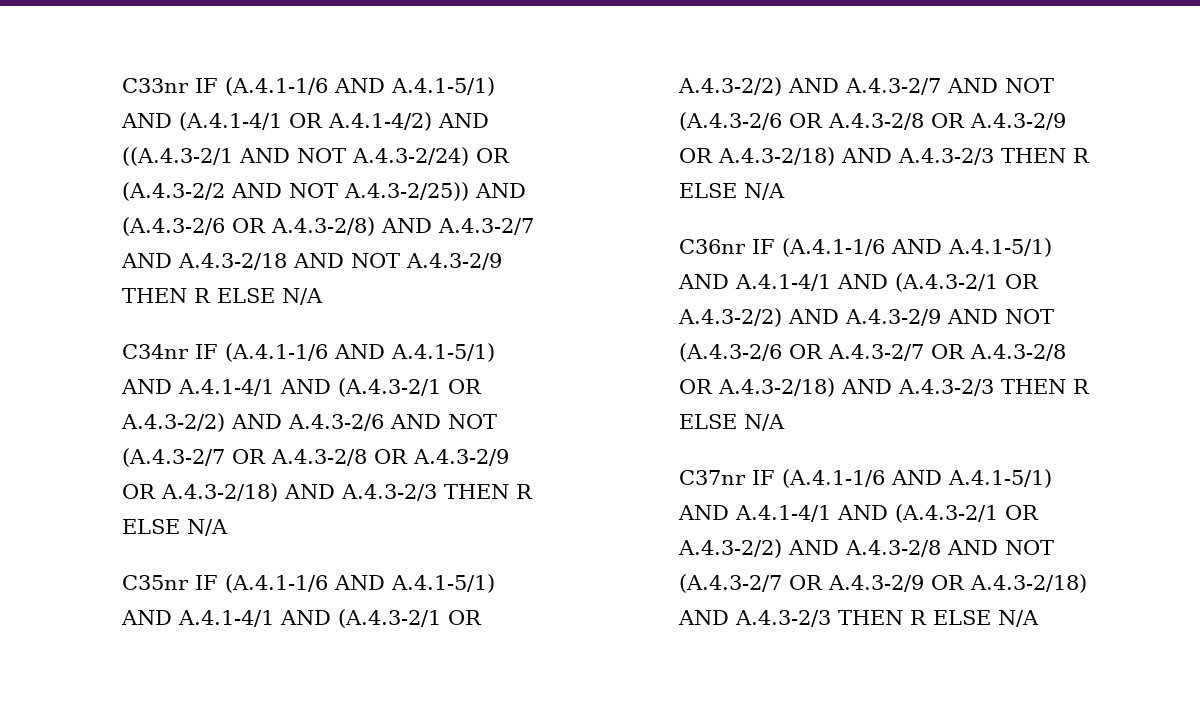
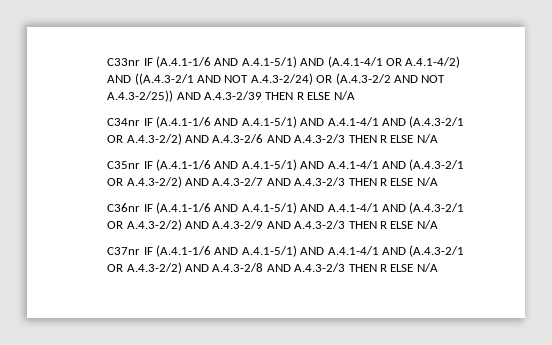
- C33nr IF (A.4.1-1/6 AND A.4.1-5/1) AND (A.4.1-4/1 OR A.4.1-4/2) AND ((A.4.3-2/1 AND NOT A.4.3-2/24) OR (A.4.3-2/2 AND NOT A.4.3-2/25)) AND (A.4.3-2/6 OR A.4.3-2/8) AND A.4.3-2/7 AND A.4.3-2/18 AND NOT A.4.3-2/9 THEN R ELSE N/A
+ C33nr IF (A.4.1-1/6 AND A.4.1-5/1) AND (A.4.1-4/1 OR A.4.1-4/2) AND ((A.4.3-2/1 AND NOT A.4.3-2/24) OR (A.4.3-2/2 AND NOT A.4.3-2/25)) AND A.4.3-2/39 THEN R ELSE N/A
- C34nr IF (A.4.1-1/6 AND A.4.1-5/1) AND A.4.1-4/1 AND (A.4.3-2/1 OR A.4.3-2/2) AND A.4.3-2/6 AND NOT (A.4.3-2/7 OR A.4.3-2/8 OR A.4.3-2/9 OR A.4.3-2/18) AND A.4.3-2/3 THEN R ELSE N/A
+ C34nr IF (A.4.1-1/6 AND A.4.1-5/1) AND A.4.1-4/1 AND (A.4.3-2/1 OR A.4.3-2/2) AND A.4.3-2/6 AND A.4.3-2/3 THEN R ELSE N/A
- C35nr IF (A.4.1-1/6 AND A.4.1-5/1) AND A.4.1-4/1 AND (A.4.3-2/1 OR A.4.3-2/2) AND A.4.3-2/7 AND NOT (A.4.3-2/6 OR A.4.3-2/8 OR A.4.3-2/9 OR A.4.3-2/18) AND A.4.3-2/3 THEN R ELSE N/A
+ C35nr IF (A.4.1-1/6 AND A.4.1-5/1) AND A.4.1-4/1 AND (A.4.3-2/1 OR A.4.3-2/2) AND A.4.3-2/7 AND A.4.3-2/3 THEN R ELSE N/A
- C36nr IF (A.4.1-1/6 AND A.4.1-5/1) AND A.4.1-4/1 AND (A.4.3-2/1 OR A.4.3-2/2) AND A.4.3-2/9 AND NOT (A.4.3-2/6 OR A.4.3-2/7 OR A.4.3-2/8 OR A.4.3-2/18) AND A.4.3-2/3 THEN R ELSE N/A
+ C36nr IF (A.4.1-1/6 AND A.4.1-5/1) AND A.4.1-4/1 AND (A.4.3-2/1 OR A.4.3-2/2) AND A.4.3-2/9 AND A.4.3-2/3 THEN R ELSE N/A
- C37nr IF (A.4.1-1/6 AND A.4.1-5/1) AND A.4.1-4/1 AND (A.4.3-2/1 OR A.4.3-2/2) AND A.4.3-2/8 AND NOT (A.4.3-2/7 OR A.4.3-2/9 OR A.4.3-2/18) AND A.4.3-2/3 THEN R ELSE N/A
+ C37nr IF (A.4.1-1/6 AND A.4.1-5/1) AND A.4.1-4/1 AND (A.4.3-2/1 OR A.4.3-2/2) AND A.4.3-2/8 AND A.4.3-2/3 THEN R ELSE N/A

